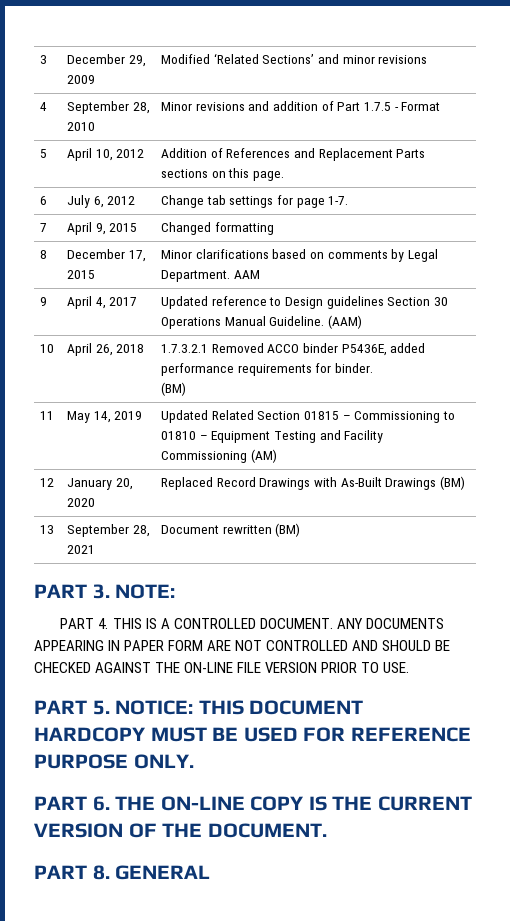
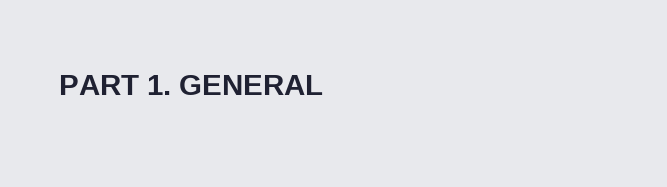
- 3 | December 29, 2009 | Modified ‘Related Sections’ and minor revisions
- 4 | September 28, 2010 | Minor revisions and addition of Part 1.7.5 - Format
- 5 | April 10, 2012 | Addition of References and Replacement Parts sections on this page.
- 6 | July 6, 2012 | Change tab settings for page 1-7.
- 7 | April 9, 2015 | Changed formatting
- 8 | December 17, 2015 | Minor clarifications based on comments by Legal Department. AAM
- 9 | April 4, 2017 | Updated reference to Design guidelines Section 30 Operations Manual Guideline. (AAM)
- 10 | April 26, 2018 | 1.7.3.2.1 Removed ACCO binder P5436E, added performance requirements for binder.
- (BM)
- 11 | May 14, 2019 | Updated Related Section 01815 – Commissioning to 01810 – Equipment Testing and Facility Commissioning (AM)
- 12 | January 20, 2020 | Replaced Record Drawings with As-Built Drawings (BM)
- 13 | September 28, 2021 | Document rewritten (BM)
- PART 3. NOTE:
- PART 4. THIS IS A CONTROLLED DOCUMENT. ANY DOCUMENTS APPEARING IN PAPER FORM ARE NOT CONTROLLED AND SHOULD BE CHECKED AGAINST THE ON-LINE FILE VERSION PRIOR TO USE.
- PART 5. NOTICE: THIS DOCUMENT HARDCOPY MUST BE USED FOR REFERENCE PURPOSE ONLY.
- PART 6. THE ON-LINE COPY IS THE CURRENT VERSION OF THE DOCUMENT.
- PART 8. GENERAL
+ PART 1. GENERAL

